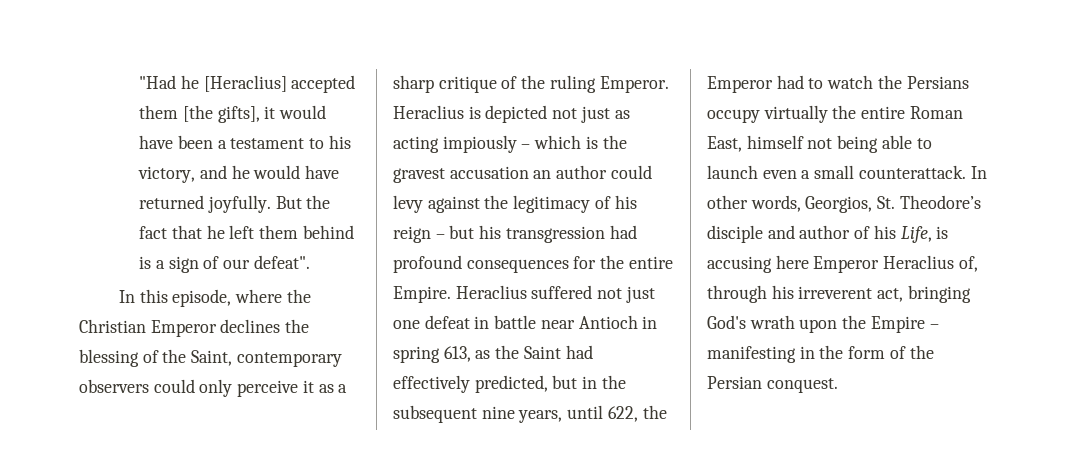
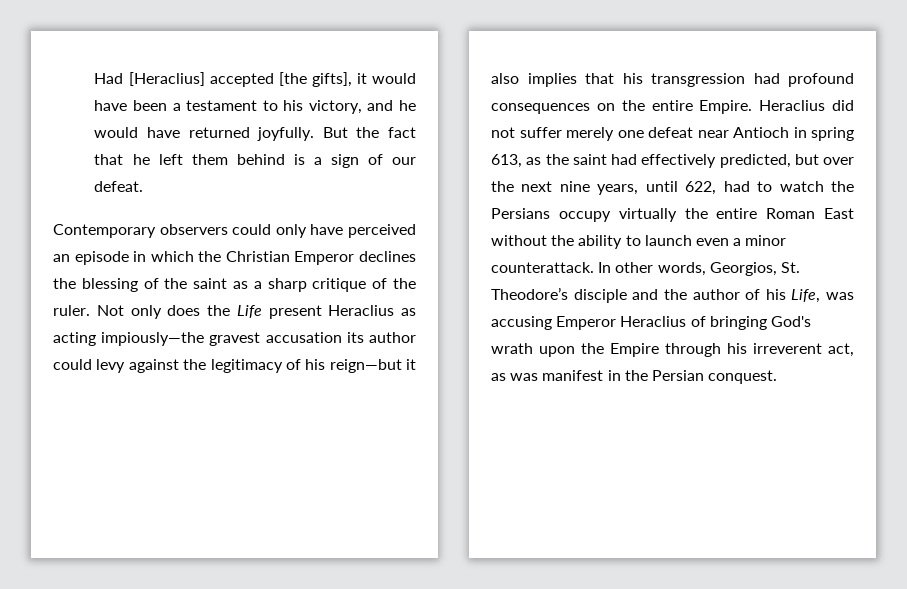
- "Had he [Heraclius] accepted them [the gifts], it would have been a testament to his victory, and he would have returned joyfully.
+ Had [Heraclius] accepted [the gifts], it would have been a testament to his victory, and he would have returned joyfully.
- But the fact that he left them behind is a sign of our defeat".
- In this episode, where the Christian Emperor declines the blessing of the Saint, contemporary observers could only perceive it as a sharp critique of the ruling Emperor. Heraclius is depicted not just as acting impiously – which is the gravest accusation an author could levy against the legitimacy of his reign – but his transgression had profound consequences for the entire Empire.
+ But the fact that he left them behind is a sign of our defeat.
+ Contemporary observers could only have perceived an episode in which the Christian Emperor declines the blessing of the saint as a sharp critique of the ruler. Not only does the Life present Heraclius as acting impiously—the gravest accusation its author could levy against the legitimacy of his reign—but it also implies that his transgression had profound consequences on the entire Empire.
- Heraclius suffered not just one defeat in battle near Antioch in spring 613, as the Saint had effectively predicted, but in the subsequent nine years, until 622, the Emperor had to watch the Persians occupy virtually the entire Roman East, himself not being able to launch even a small counterattack.
+ Heraclius did not suffer merely one defeat near Antioch in spring 613, as the saint had effectively predicted, but over the next nine years, until 622, had to watch the Persians occupy virtually the entire Roman East without the ability to launch even a minor counterattack.
- In other words, Georgios, St. Theodore’s disciple and author of his Life, is accusing here Emperor Heraclius of, through his irreverent act, bringing God's wrath upon the Empire – manifesting in the form of the Persian conquest.
+ In other words, Georgios, St. Theodore’s disciple and the author of his Life, was accusing Emperor Heraclius of bringing God's wrath upon the Empire through his irreverent act, as was manifest in the Persian conquest.

